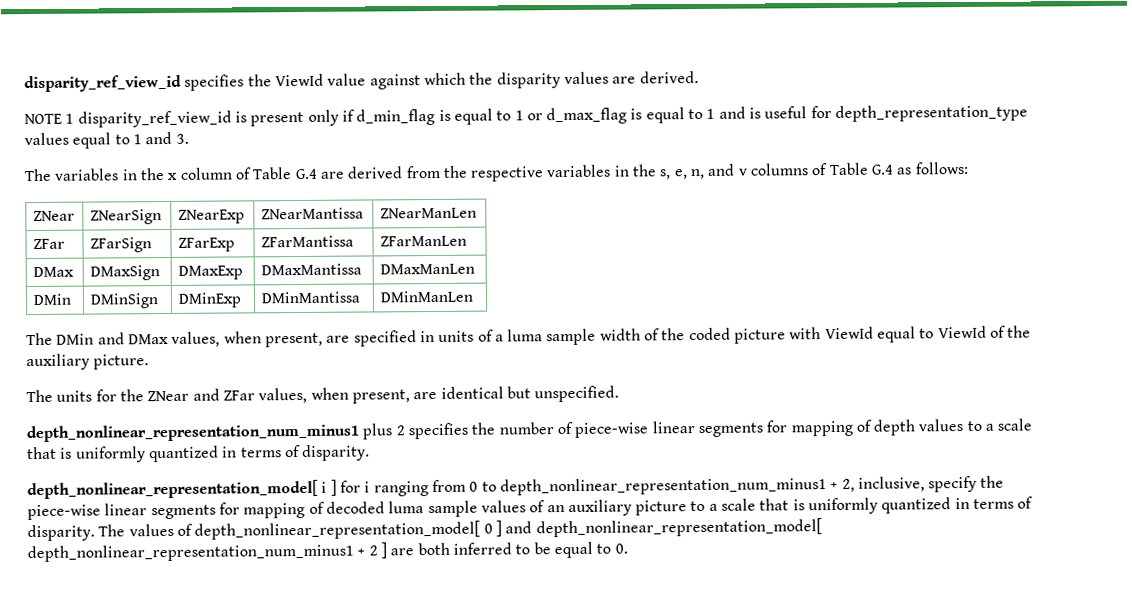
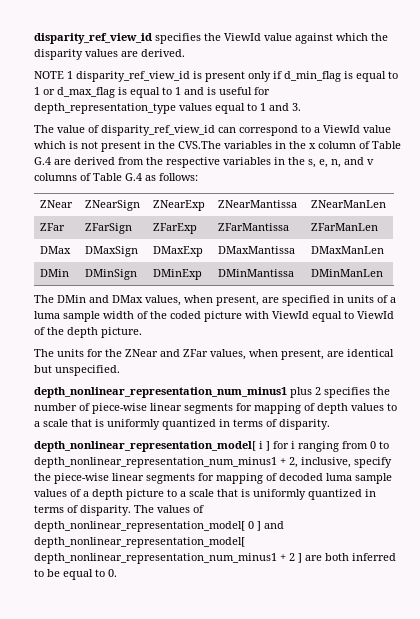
- The variables in the x column of Table G.4 are derived from the respective variables in the s, e, n, and v columns of Table G.4 as follows:
+ The value of disparity_ref_view_id can correspond to a ViewId value which is not present in the CVS.The variables in the x column of Table G.4 are derived from the respective variables in the s, e, n, and v columns of Table G.4 as follows:
- The DMin and DMax values, when present, are specified in units of a luma sample width of the coded picture with ViewId equal to ViewId of the auxiliary picture.
+ The DMin and DMax values, when present, are specified in units of a luma sample width of the coded picture with ViewId equal to ViewId of the depth picture.
- depth_nonlinear_representation_model[ i ] for i ranging from 0 to depth_nonlinear_representation_num_minus1 + 2, inclusive, specify the piece-wise linear segments for mapping of decoded luma sample values of an auxiliary picture to a scale that is uniformly quantized in terms of disparity.
+ depth_nonlinear_representation_model[ i ] for i ranging from 0 to depth_nonlinear_representation_num_minus1 + 2, inclusive, specify the piece-wise linear segments for mapping of decoded luma sample values of a depth picture to a scale that is uniformly quantized in terms of disparity.

